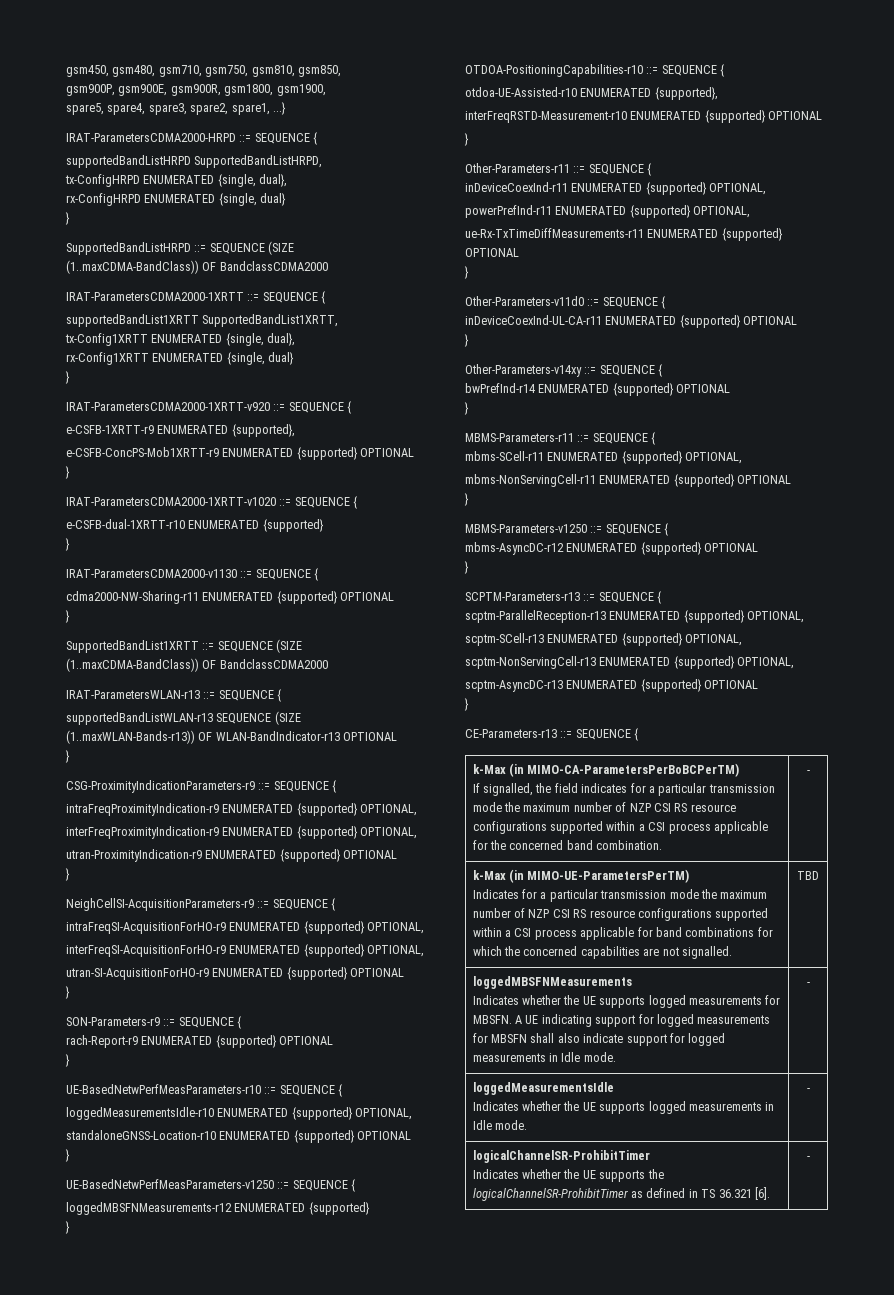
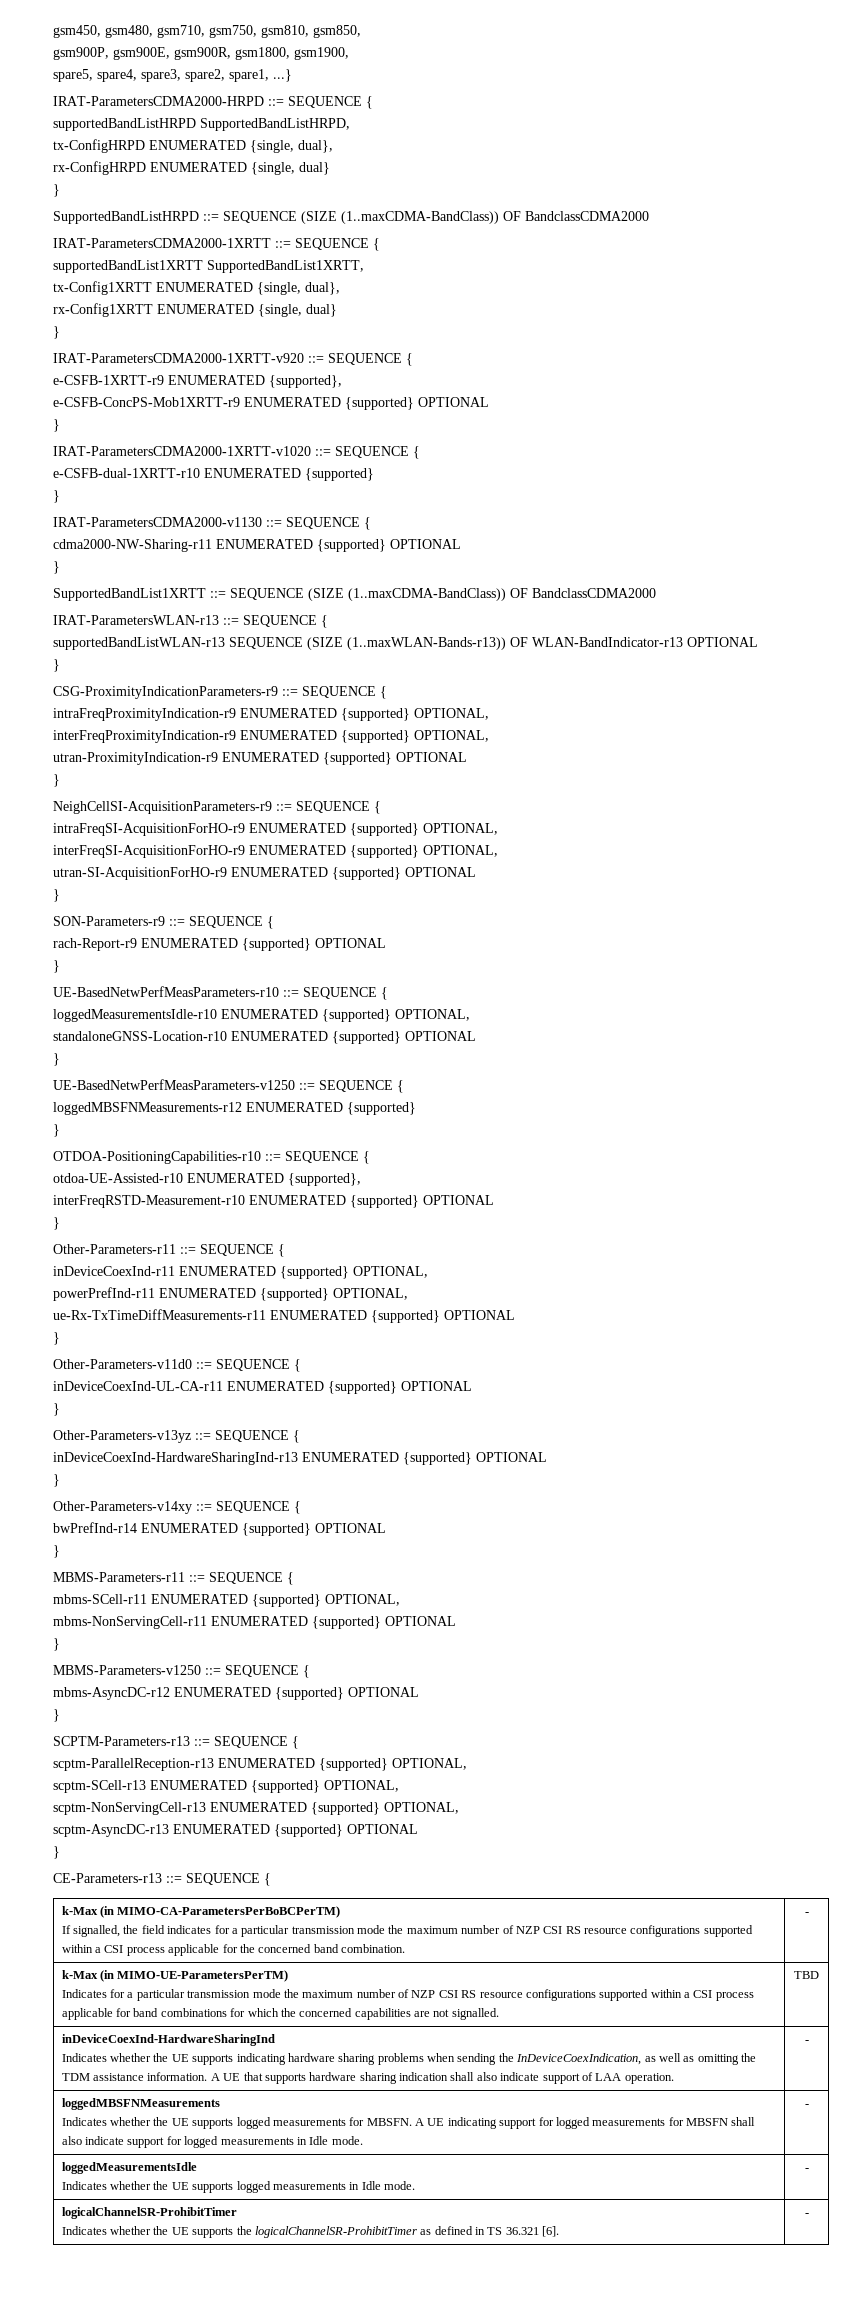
+ Other-Parameters-v13yz ::= SEQUENCE {
+ inDeviceCoexInd-HardwareSharingInd-r13 ENUMERATED {supported} OPTIONAL
+ }
+ inDeviceCoexInd-HardwareSharingInd
+ Indicates whether the UE supports indicating hardware sharing problems when sending the InDeviceCoexIndication, as well as omitting the TDM assistance information. A UE that supports hardware sharing indication shall also indicate support of LAA operation. | -

